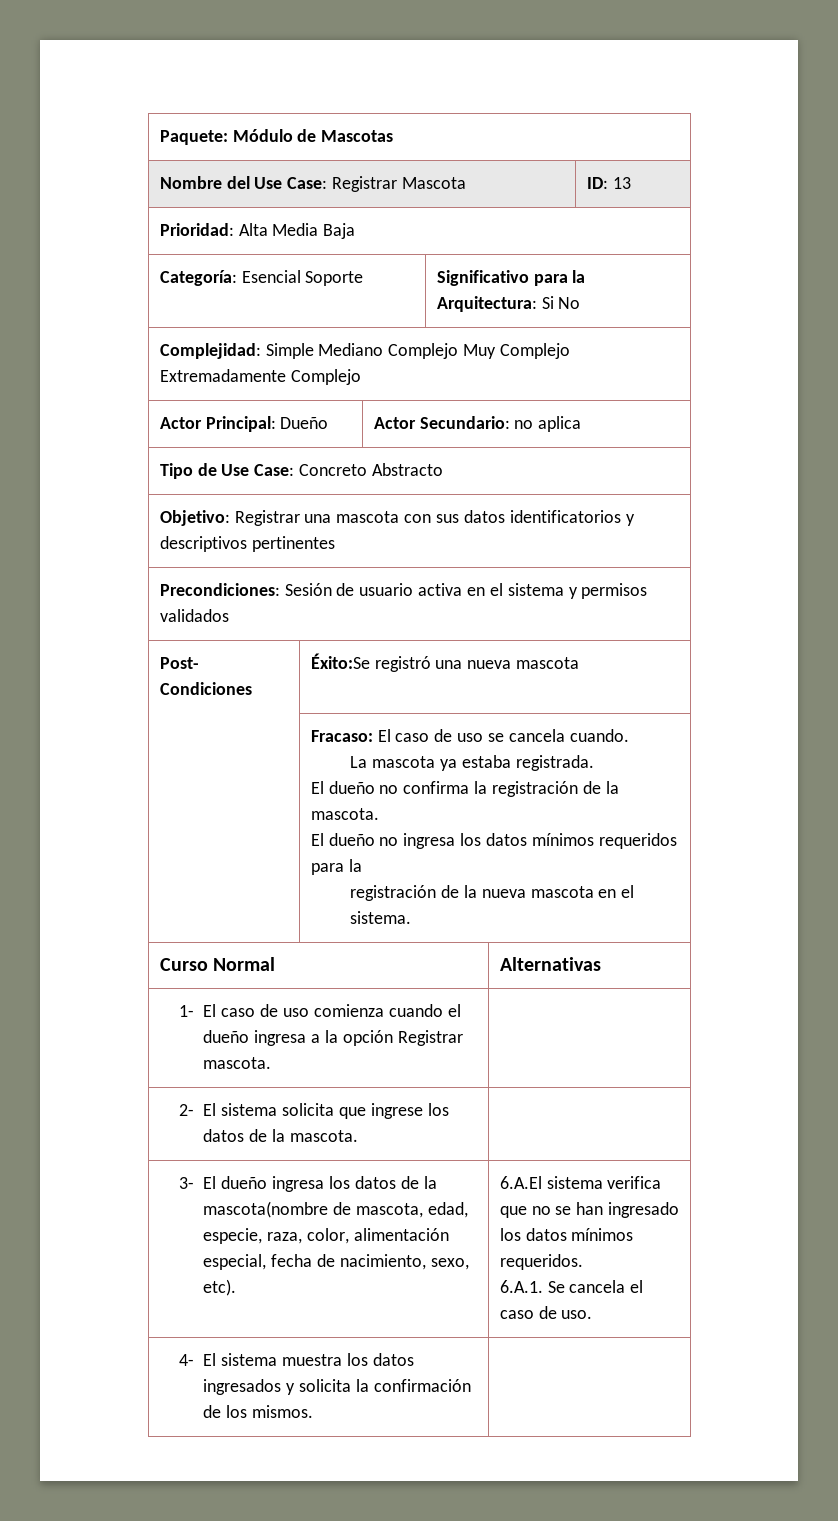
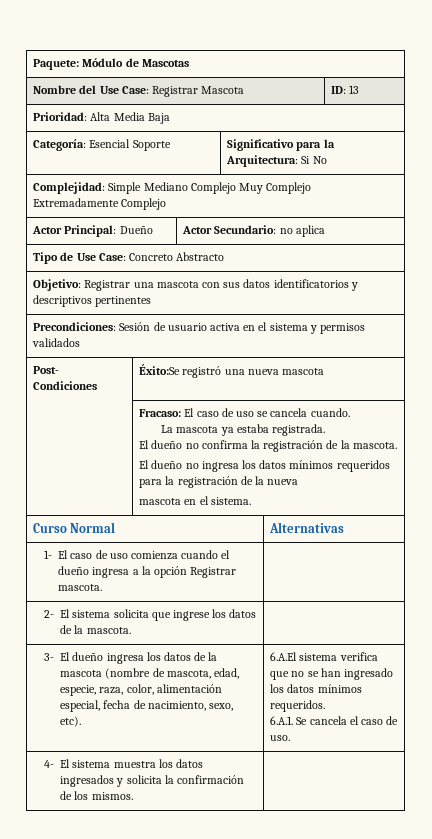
  | Fracaso: El caso de uso se cancela cuando.
  La mascota ya estaba registrada.
  El dueño no confirma la registración de la mascota.
- El dueño no ingresa los datos mínimos requeridos para la
- registración de la nueva mascota en el sistema.
+ El dueño no ingresa los datos mínimos requeridos para la registración de la nueva
+ mascota en el sistema.
- 3- El dueño ingresa los datos de la mascota(nombre de mascota, edad, especie, raza, color, alimentación especial, fecha de nacimiento, sexo, etc).
+ 3- El dueño ingresa los datos de la mascota (nombre de mascota, edad, especie, raza, color, alimentación especial, fecha de nacimiento, sexo, etc).

